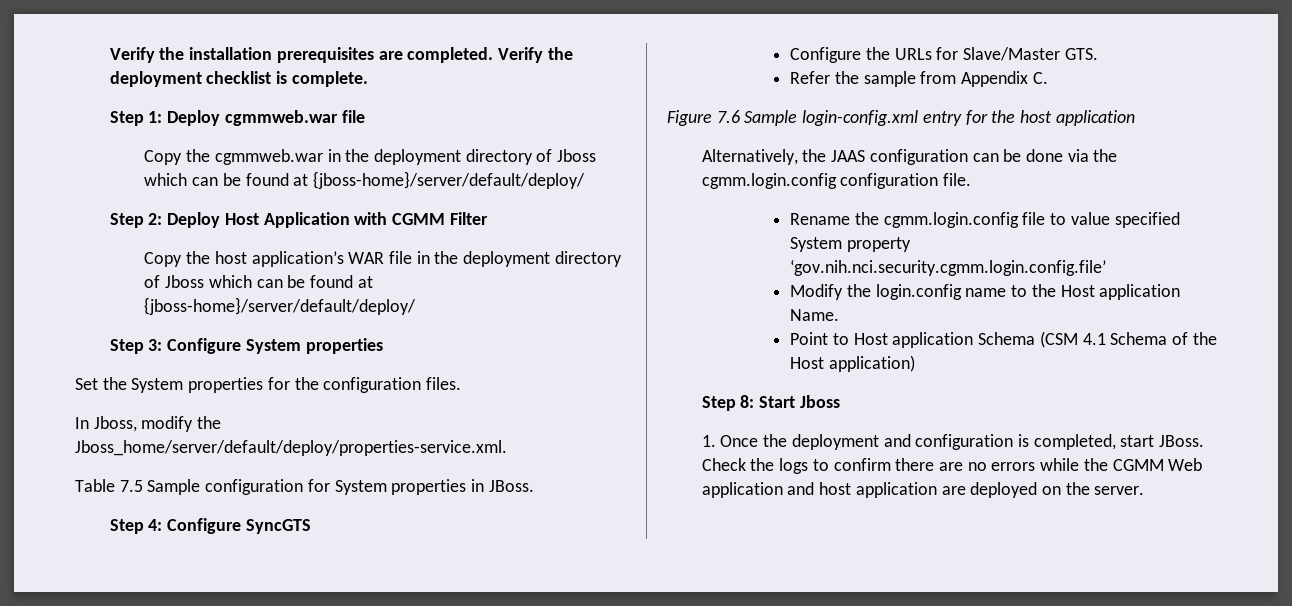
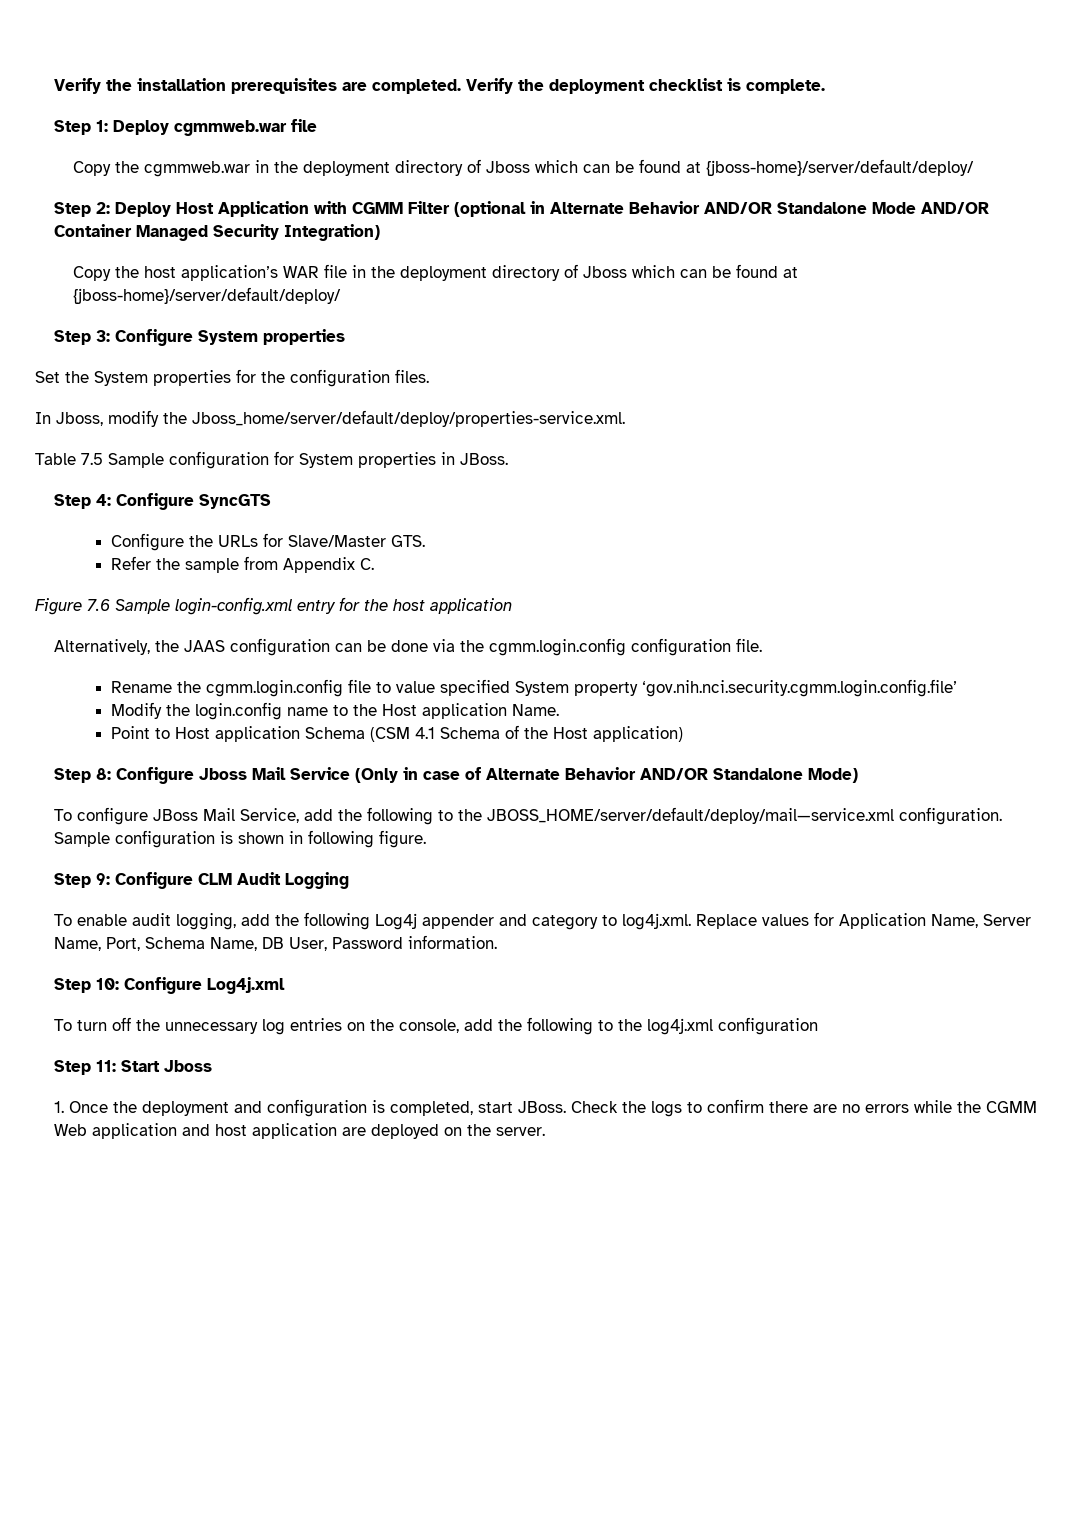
- Step 2: Deploy Host Application with CGMM Filter
+ Step 2: Deploy Host Application with CGMM Filter (optional in Alternate Behavior AND/OR Standalone Mode AND/OR Container Managed Security Integration)
- Step 8: Start Jboss
+ Step 8: Configure Jboss Mail Service (Only in case of Alternate Behavior AND/OR Standalone Mode)
+ To configure JBoss Mail Service, add the following to the JBOSS_HOME/server/default/deploy/mail—service.xml configuration. Sample configuration is shown in following figure.
+ Step 9: Configure CLM Audit Logging
+ To enable audit logging, add the following Log4j appender and category to log4j.xml. Replace values for Application Name, Server Name, Port, Schema Name, DB User, Password information.
+ Step 10: Configure Log4j.xml
+ To turn off the unnecessary log entries on the console, add the following to the log4j.xml configuration
+ Step 11: Start Jboss

